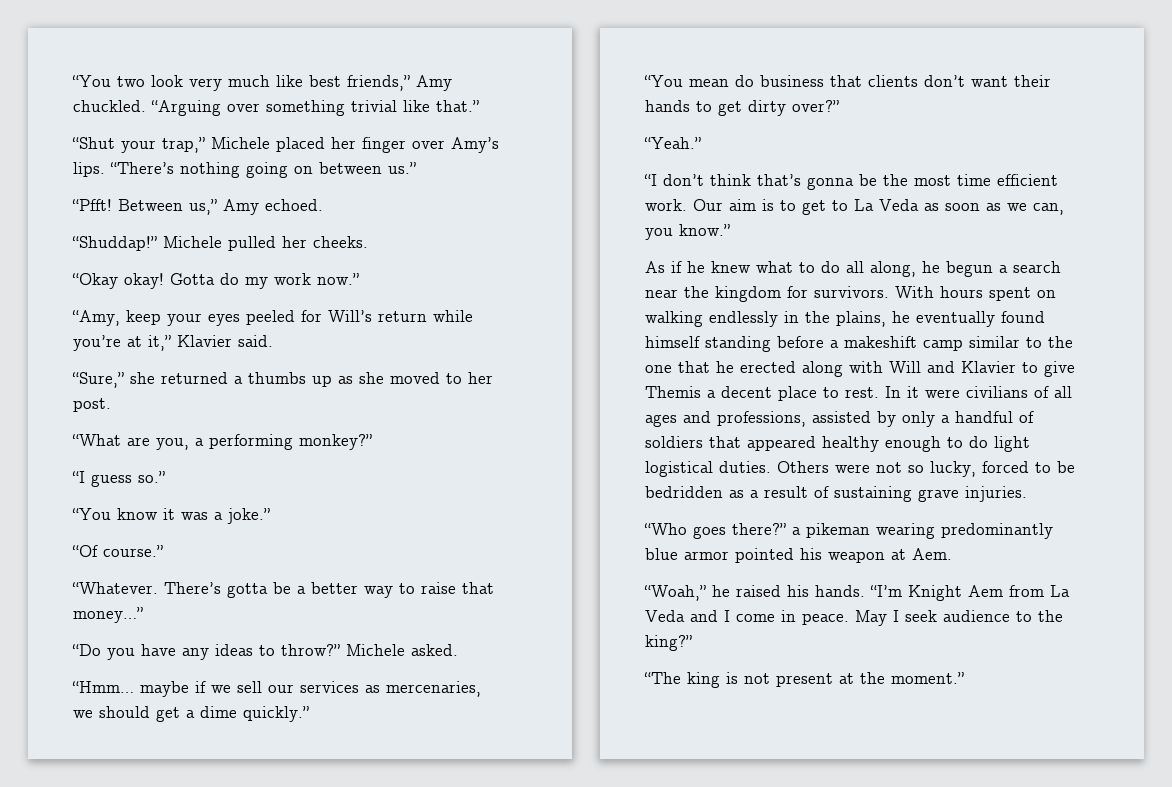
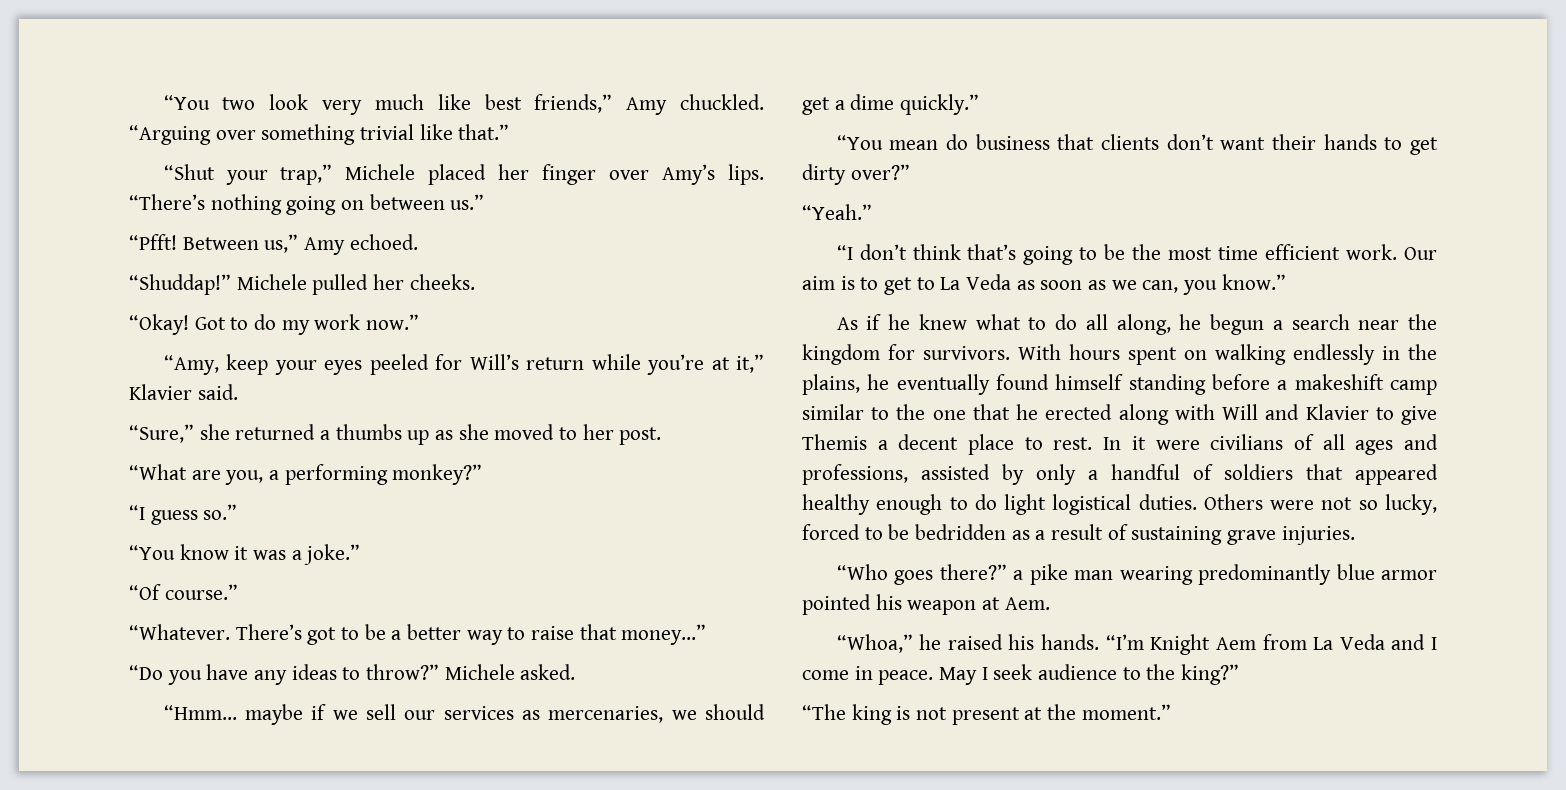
- “Okay okay! Gotta do my work now.”
+ “Okay! Got to do my work now.”
- There’s gotta be a better way to raise that money…”
+ There’s got to be a better way to raise that money…”
- “I don’t think that’s gonna be the most time efficient work.
+ “I don’t think that’s going to be the most time efficient work.
- “Who goes there?” a pikeman wearing predominantly blue armor pointed his weapon at Aem.
+ “Who goes there?” a pike man wearing predominantly blue armor pointed his weapon at Aem.
- “Woah,” he raised his hands.
+ “Whoa,” he raised his hands.

